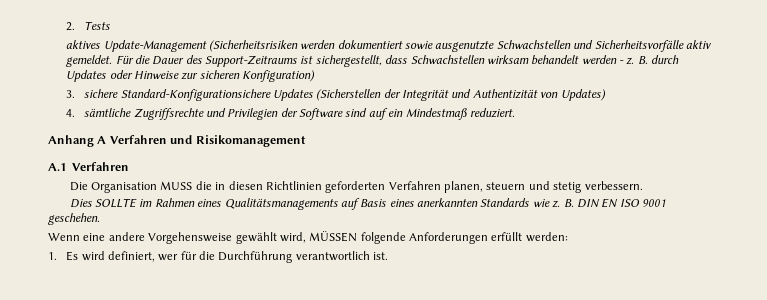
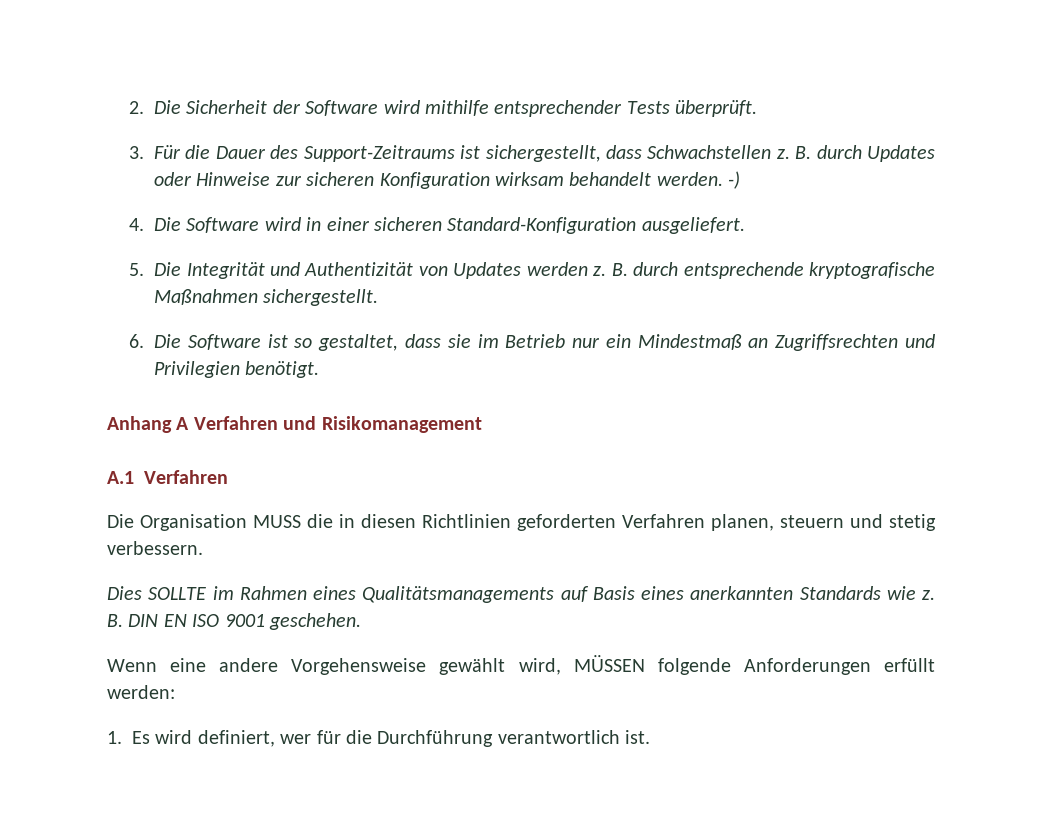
- 2. Tests
- aktives Update-Management (Sicherheitsrisiken werden dokumentiert sowie ausgenutzte Schwachstellen und Sicherheitsvorfälle aktiv gemeldet. Für die Dauer des Support-Zeitraums ist sichergestellt, dass Schwachstellen wirksam behandelt werden - z.
+ 2. Die Sicherheit der Software wird mithilfe entsprechender Tests überprüft.
+ 3. Für die Dauer des Support-Zeitraums ist sichergestellt, dass Schwachstellen z.
- B. durch Updates oder Hinweise zur sicheren Konfiguration)
- 3. sichere Standard-Konfigurationsichere Updates (Sicherstellen der Integrität und Authentizität von Updates)
- 4. sämtliche Zugriffsrechte und Privilegien der Software sind auf ein Mindestmaß reduziert.
+ B. durch Updates oder Hinweise zur sicheren Konfiguration wirksam behandelt werden. -)
+ 4. Die Software wird in einer sicheren Standard-Konfiguration ausgeliefert.
+ 5. Die Integrität und Authentizität von Updates werden z. B. durch entsprechende kryptografische Maßnahmen sichergestellt.
+ 6. Die Software ist so gestaltet, dass sie im Betrieb nur ein Mindestmaß an Zugriffsrechten und Privilegien benötigt.

